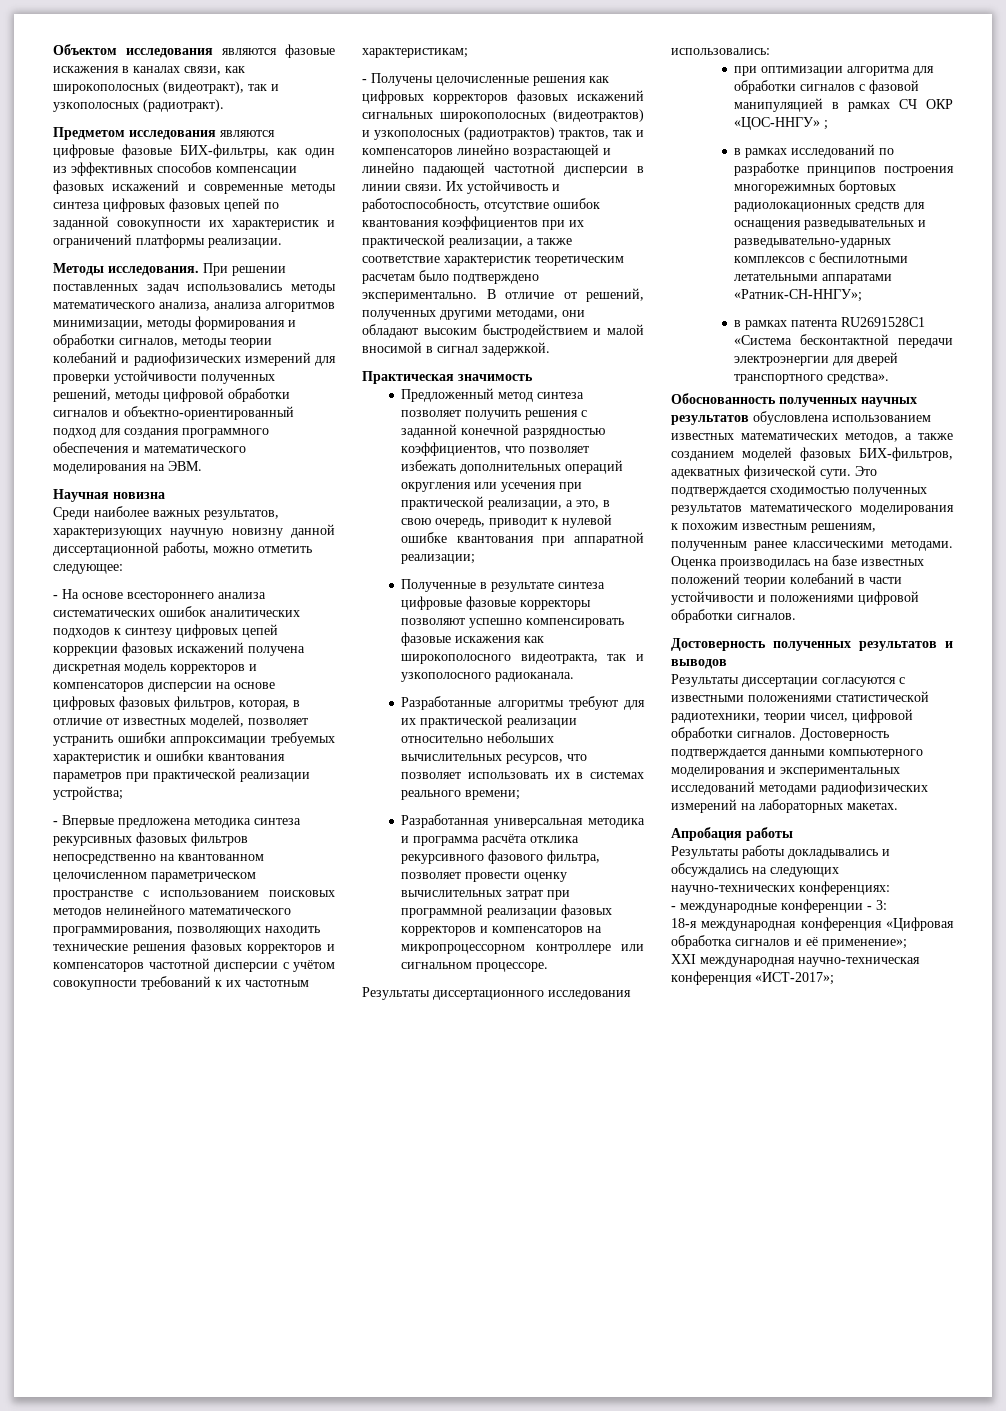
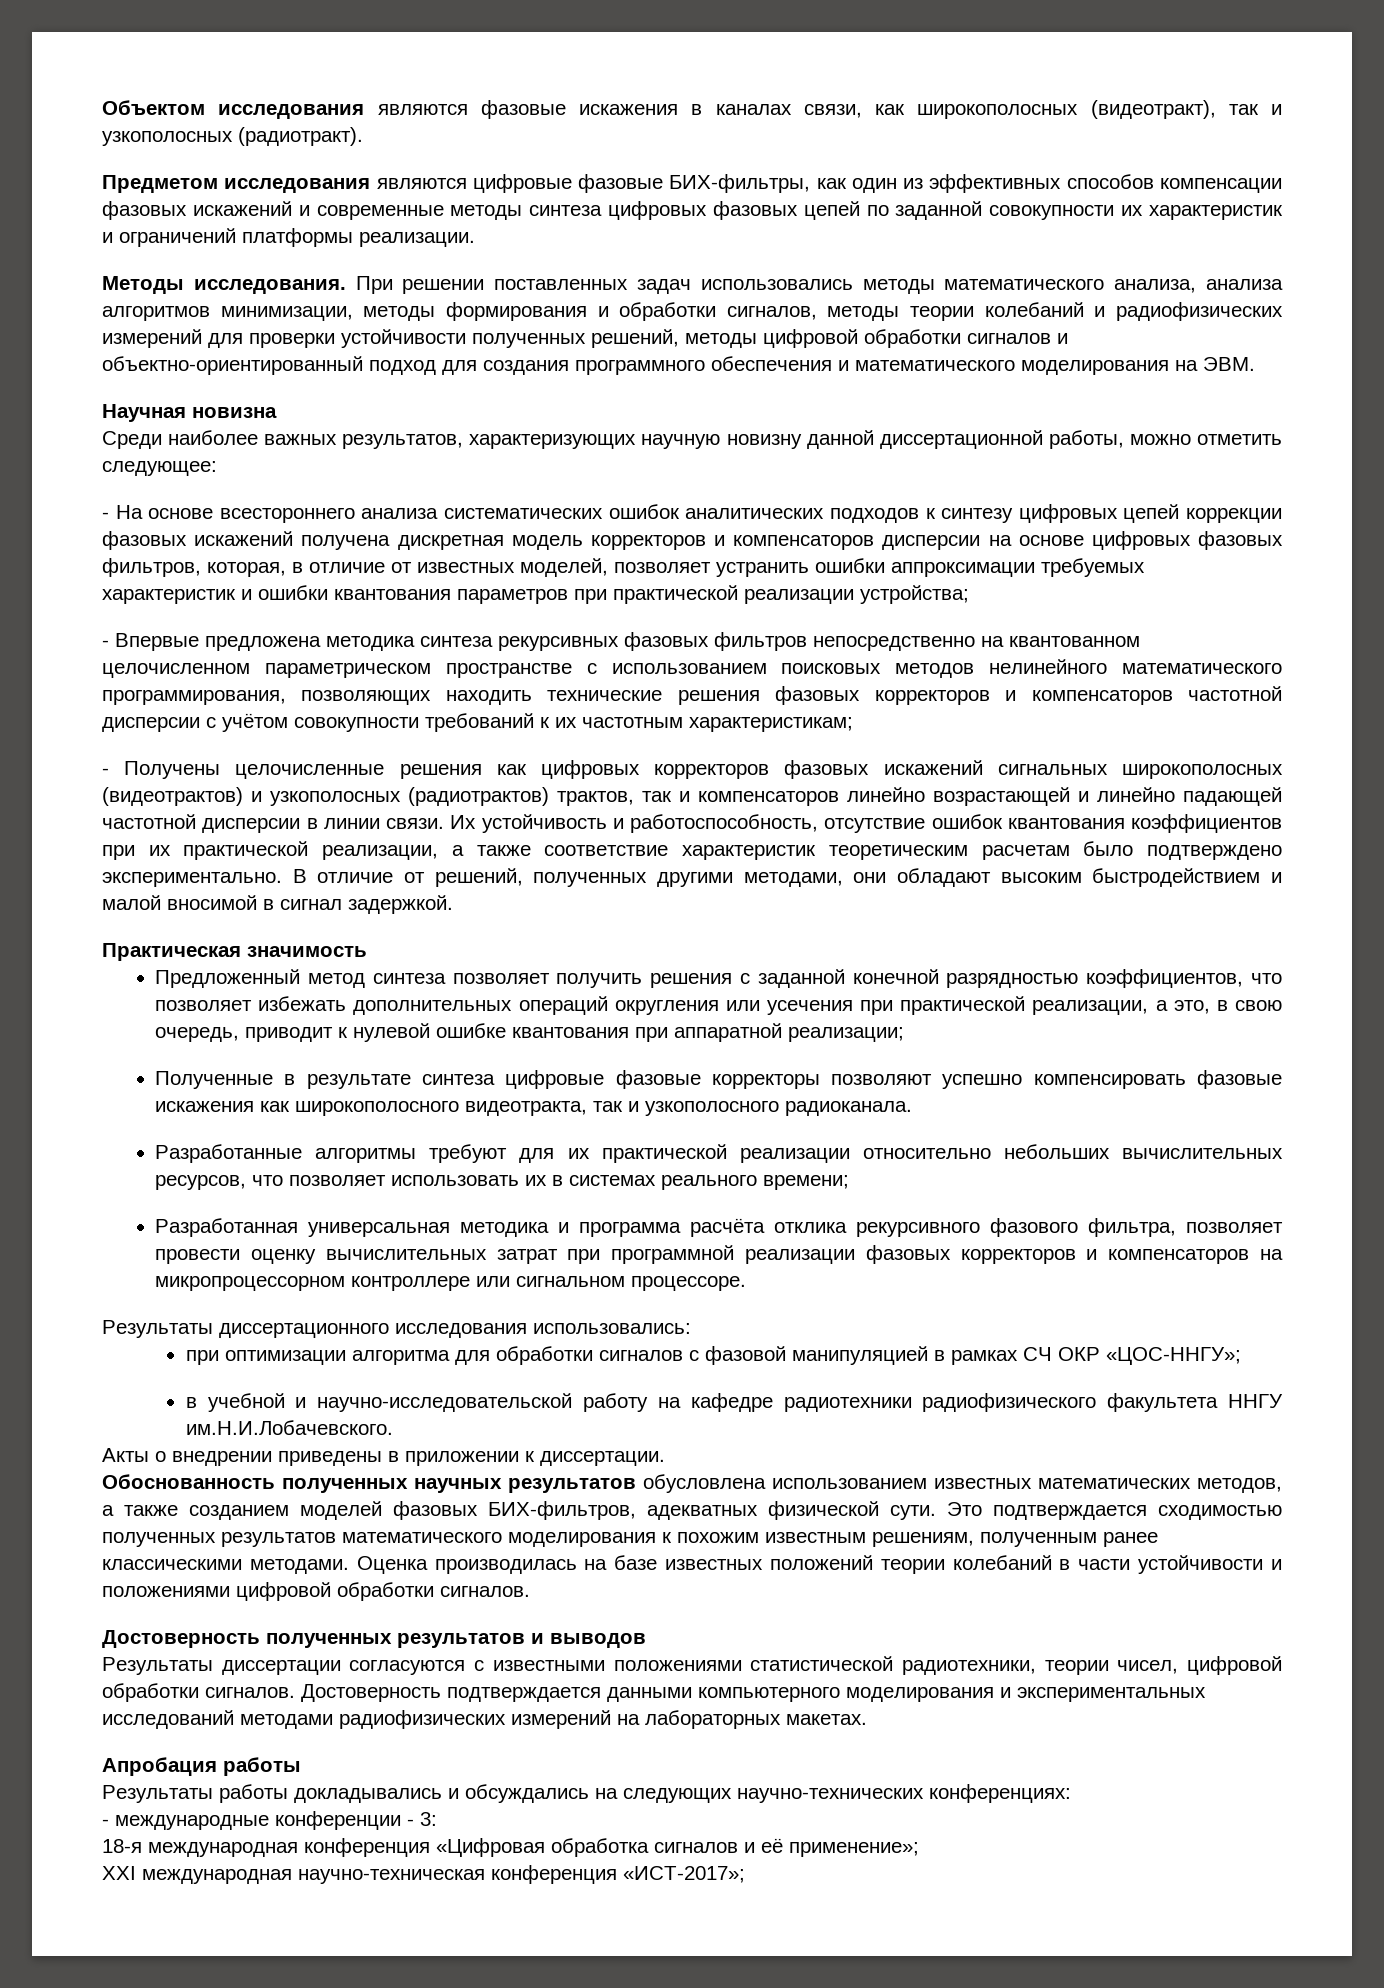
- при оптимизации алгоритма для обработки сигналов с фазовой манипуляцией в рамках СЧ ОКР «ЦОС-ННГУ» ;
- в рамках исследований по разработке принципов построения многорежимных бортовых радиолокационных средств для оснащения разведывательных и разведывательно-ударных комплексов с беспилотными летательными аппаратами «Ратник-СН-ННГУ»;
- в рамках патента RU2691528C1 «Система бесконтактной передачи электроэнергии для дверей транспортного средства».
+ при оптимизации алгоритма для обработки сигналов с фазовой манипуляцией в рамках СЧ ОКР «ЦОС-ННГУ»;
+ в учебной и научно-исследовательской работу на кафедре радиотехники радиофизического факультета ННГУ им.Н.И.Лобачевского.
+ Акты о внедрении приведены в приложении к диссертации.

